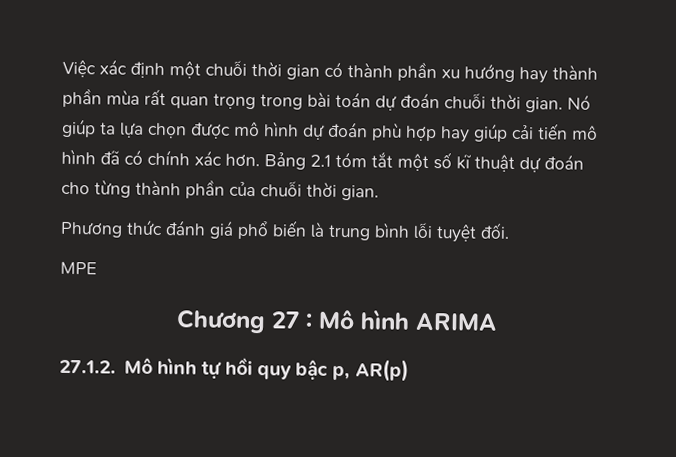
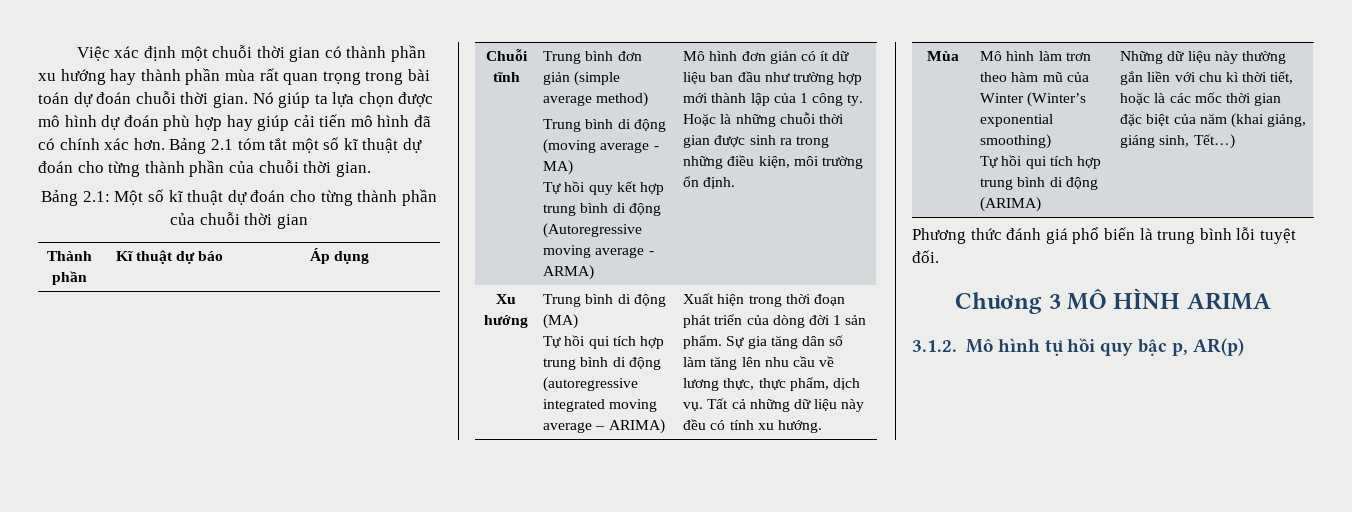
+ Bảng 2.1: Một số kĩ thuật dự đoán cho từng thành phần của chuỗi thời gian
+ Thành phần | Kĩ thuật dự báo | Áp dụng
+ Chuỗi tĩnh | Trung bình đơn giản (simple average method)
+ Trung bình di động (moving average - MA)
+ Tự hồi quy kết hợp trung bình di động (Autoregressive moving average - ARMA) | Mô hình đơn giản có ít dữ liệu ban đầu như trường hợp mới thành lập của 1 công ty. Hoặc là những chuỗi thời gian được sinh ra trong những điều kiện, môi trường ổn định.
+ Xu hướng | Trung bình di động (MA)
+ Tự hồi qui tích hợp trung bình di động (autoregressive integrated moving average – ARIMA) | Xuất hiện trong thời đoạn phát triển của dòng đời 1 sản phẩm. Sự gia tăng dân số làm tăng lên nhu cầu về lương thực, thực phẩm, dịch vụ. Tất cả những dữ liệu này đều có tính xu hướng.
+ Mùa | Mô hình làm trơn theo hàm mũ của Winter (Winter’s exponential smoothing)
+ Tự hồi qui tích hợp trung bình di động (ARIMA) | Những dữ liệu này thường gắn liền với chu kì thời tiết, hoặc là các mốc thời gian đặc biệt của năm (khai giảng, giáng sinh, Tết…)
- MPE
- Chương 27 : Mô hình ARIMA
+ Chương 3 MÔ HÌNH ARIMA
- 27.1.2. Mô hình tự hồi quy bậc p, AR(p)
+ 3.1.2. Mô hình tự hồi quy bậc p, AR(p)

